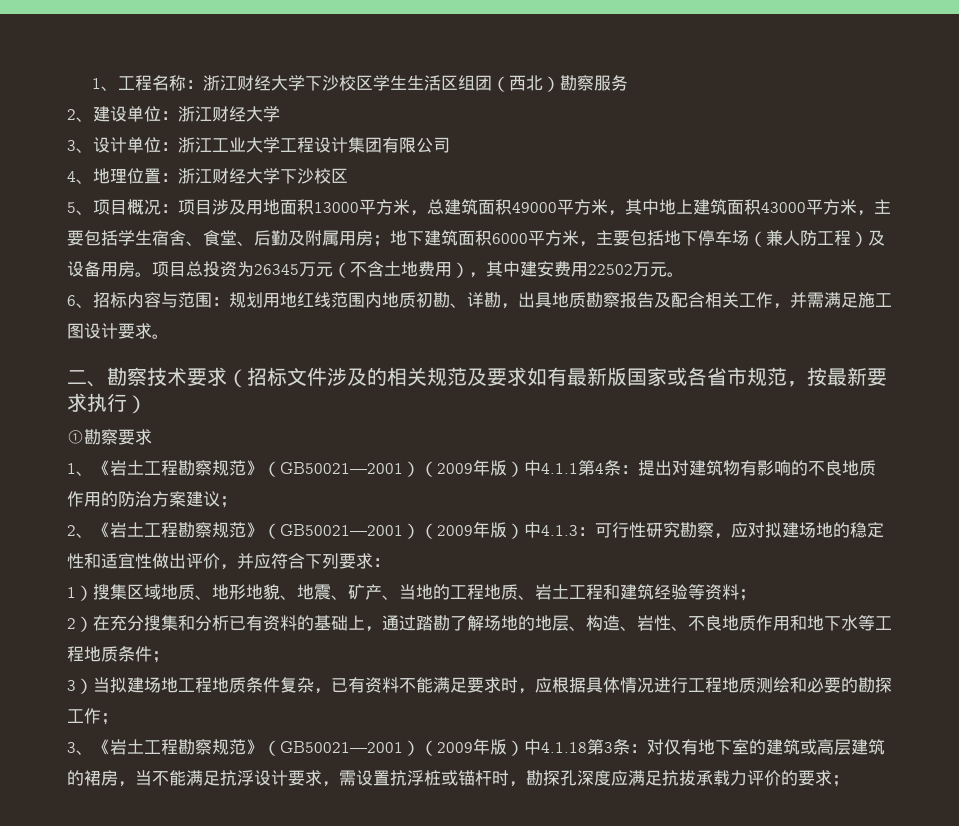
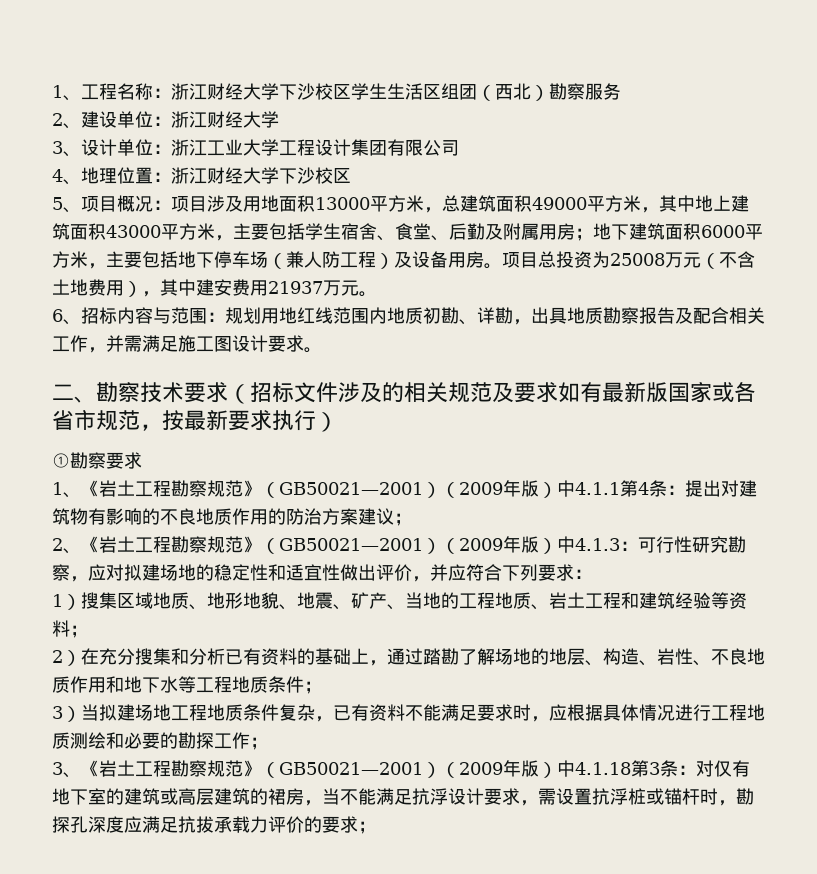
- 项目总投资为26345万元（不含土地费用），其中建安费用22502万元。
+ 项目总投资为25008万元（不含土地费用），其中建安费用21937万元。

